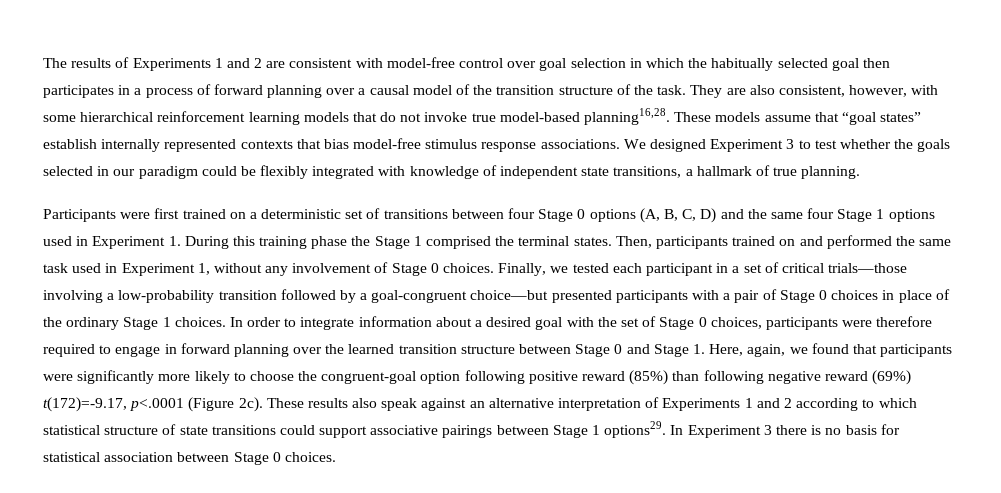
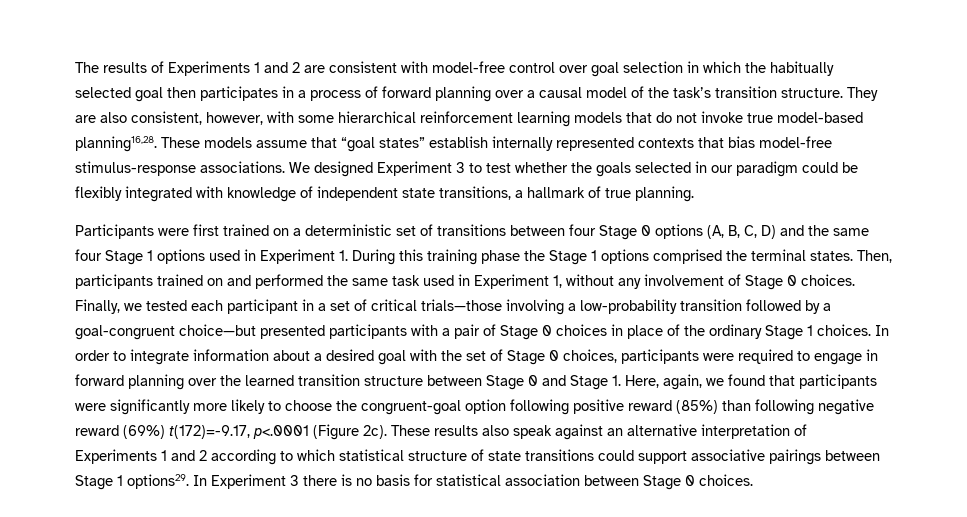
- The results of Experiments 1 and 2 are consistent with model-free control over goal selection in which the habitually selected goal then participates in a process of forward planning over a causal model of the transition structure of the task.
+ The results of Experiments 1 and 2 are consistent with model-free control over goal selection in which the habitually selected goal then participates in a process of forward planning over a causal model of the task’s transition structure.
- These models assume that “goal states” establish internally represented contexts that bias model-free stimulus response associations.
+ These models assume that “goal states” establish internally represented contexts that bias model-free stimulus-response associations.
- Participants were first trained on a deterministic set of transitions between four Stage 0 options (A, B, C, D) and the same four Stage 1 options used in Experiment 1. During this training phase the Stage 1 comprised the terminal states.
+ Participants were first trained on a deterministic set of transitions between four Stage 0 options (A, B, C, D) and the same four Stage 1 options used in Experiment 1. During this training phase the Stage 1 options comprised the terminal states.
- In order to integrate information about a desired goal with the set of Stage 0 choices, participants were therefore required to engage in forward planning over the learned transition structure between Stage 0 and Stage 1. Here, again, we found that participants were significantly more likely to choose the congruent-goal option following positive reward (85%) than following negative reward (69%) t(172)=-9.17, p<.0001 (Figure 2c).
+ In order to integrate information about a desired goal with the set of Stage 0 choices, participants were required to engage in forward planning over the learned transition structure between Stage 0 and Stage 1. Here, again, we found that participants were significantly more likely to choose the congruent-goal option following positive reward (85%) than following negative reward (69%) t(172)=-9.17, p<.0001 (Figure 2c).

